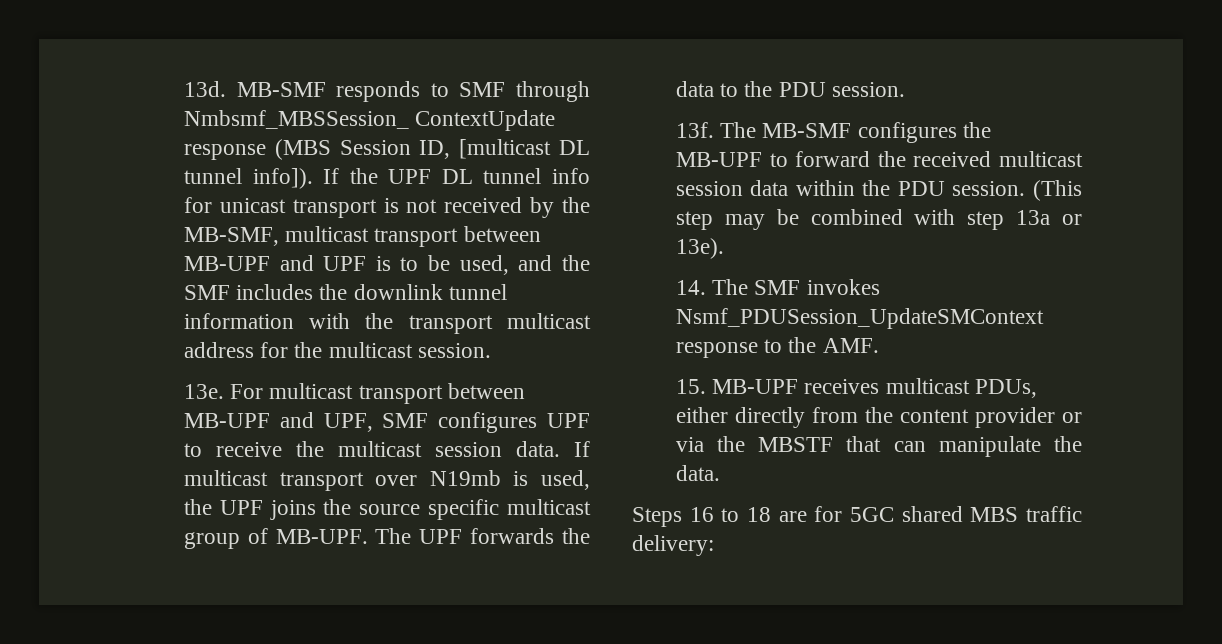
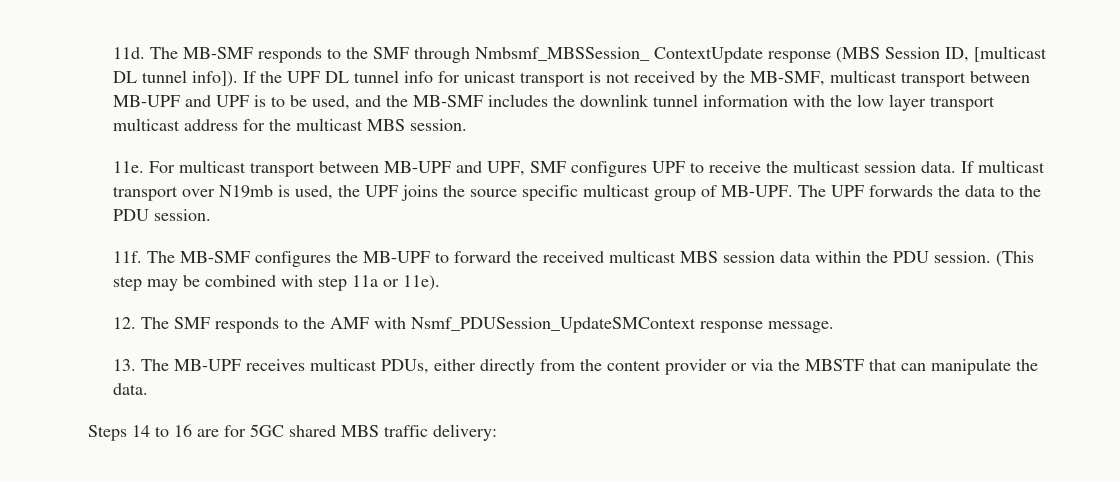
- 13d. MB-SMF responds to SMF through Nmbsmf_MBSSession_ ContextUpdate response (MBS Session ID, [multicast DL tunnel info]).
+ 11d. The MB-SMF responds to the SMF through Nmbsmf_MBSSession_ ContextUpdate response (MBS Session ID, [multicast DL tunnel info]).
- If the UPF DL tunnel info for unicast transport is not received by the MB-SMF, multicast transport between MB-UPF and UPF is to be used, and the SMF includes the downlink tunnel information with the transport multicast address for the multicast session.
- 13e.
+ If the UPF DL tunnel info for unicast transport is not received by the MB-SMF, multicast transport between MB-UPF and UPF is to be used, and the MB-SMF includes the downlink tunnel information with the low layer transport multicast address for the multicast MBS session.
+ 11e.
- 13f.
+ 11f.
- The MB-SMF configures the MB-UPF to forward the received multicast session data within the PDU session.
+ The MB-SMF configures the MB-UPF to forward the received multicast MBS session data within the PDU session.
- (This step may be combined with step 13a or 13e).
- 14. The SMF invokes Nsmf_PDUSession_UpdateSMContext response to the AMF.
- 15. MB-UPF receives multicast PDUs, either directly from the content provider or via the MBSTF that can manipulate the data.
+ (This step may be combined with step 11a or 11e).
+ 12. The SMF responds to the AMF with Nsmf_PDUSession_UpdateSMContext response message.
+ 13. The MB-UPF receives multicast PDUs, either directly from the content provider or via the MBSTF that can manipulate the data.
- Steps 16 to 18 are for 5GC shared MBS traffic delivery:
+ Steps 14 to 16 are for 5GC shared MBS traffic delivery:

